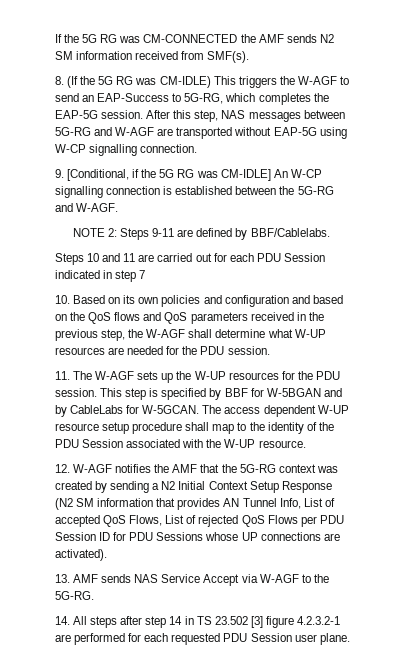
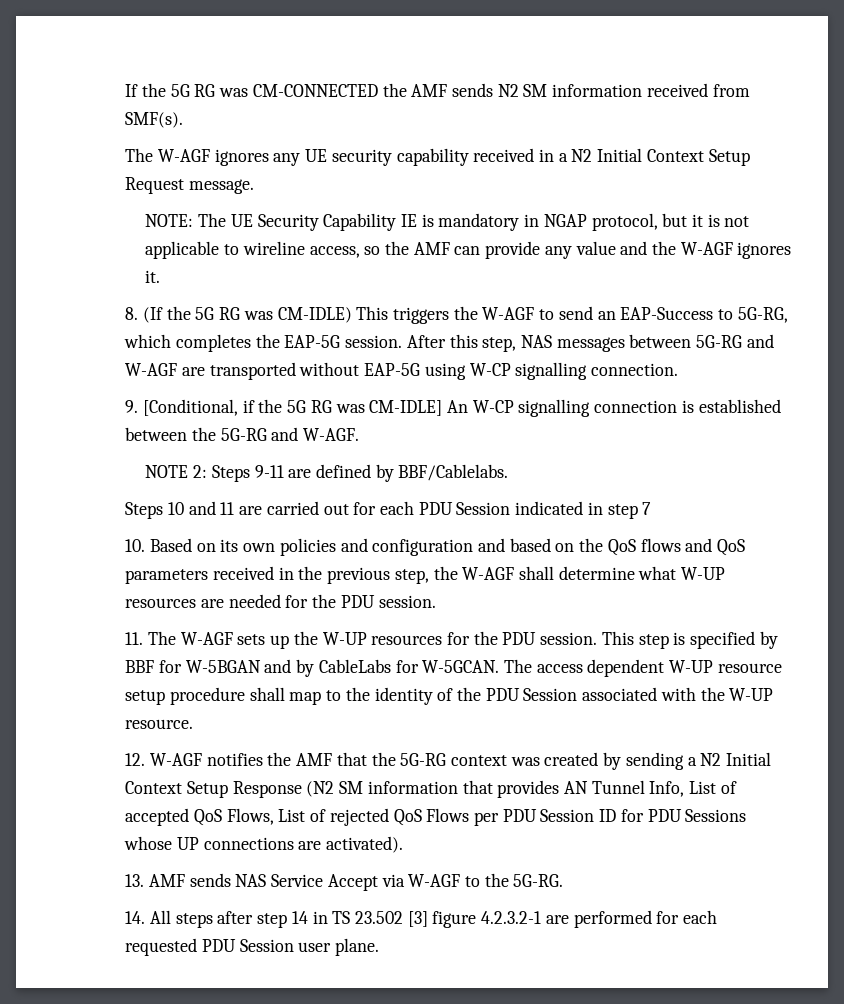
+ The W-AGF ignores any UE security capability received in a N2 Initial Context Setup Request message.
+ NOTE: The UE Security Capability IE is mandatory in NGAP protocol, but it is not applicable to wireline access, so the AMF can provide any value and the W-AGF ignores it.

